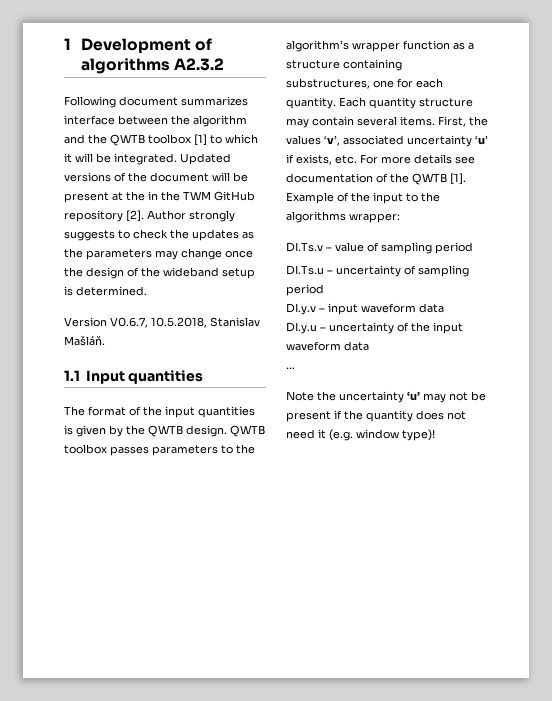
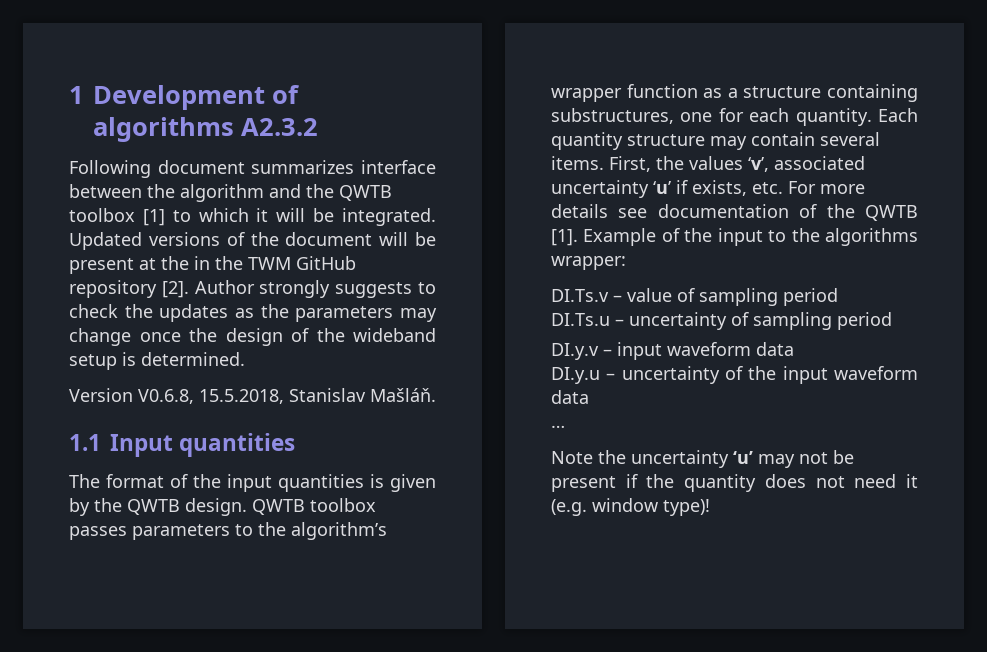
- Version V0.6.7, 10.5.2018, Stanislav Mašláň.
+ Version V0.6.8, 15.5.2018, Stanislav Mašláň.

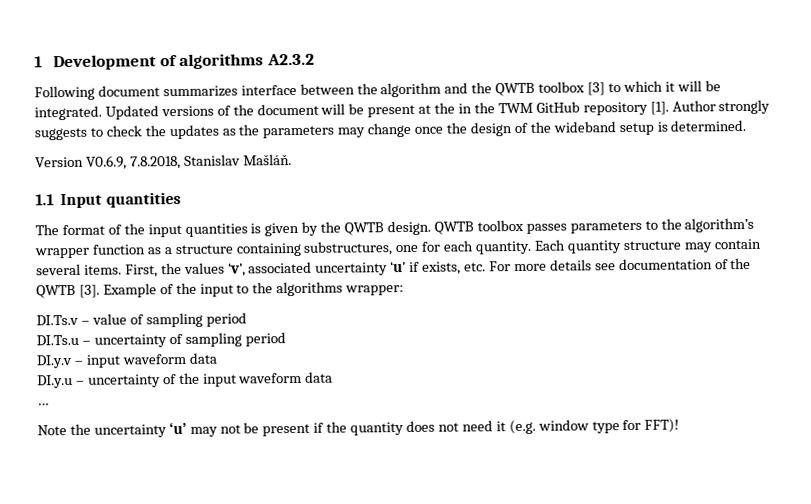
- Following document summarizes interface between the algorithm and the QWTB toolbox [1] to which it will be integrated.
+ Following document summarizes interface between the algorithm and the QWTB toolbox [3] to which it will be integrated.
- Updated versions of the document will be present at the in the TWM GitHub repository [2].
+ Updated versions of the document will be present at the in the TWM GitHub repository [1].
- Version V0.6.8, 15.5.2018, Stanislav Mašláň.
+ Version V0.6.9, 7.8.2018, Stanislav Mašláň.
- First, the values ‘v’, associated uncertainty ‘u’ if exists, etc. For more details see documentation of the QWTB [1].
+ First, the values ‘v’, associated uncertainty ‘u’ if exists, etc. For more details see documentation of the QWTB [3].
- Note the uncertainty ‘u’ may not be present if the quantity does not need it (e.g. window type)!
+ Note the uncertainty ‘u’ may not be present if the quantity does not need it (e.g. window type for FFT)!

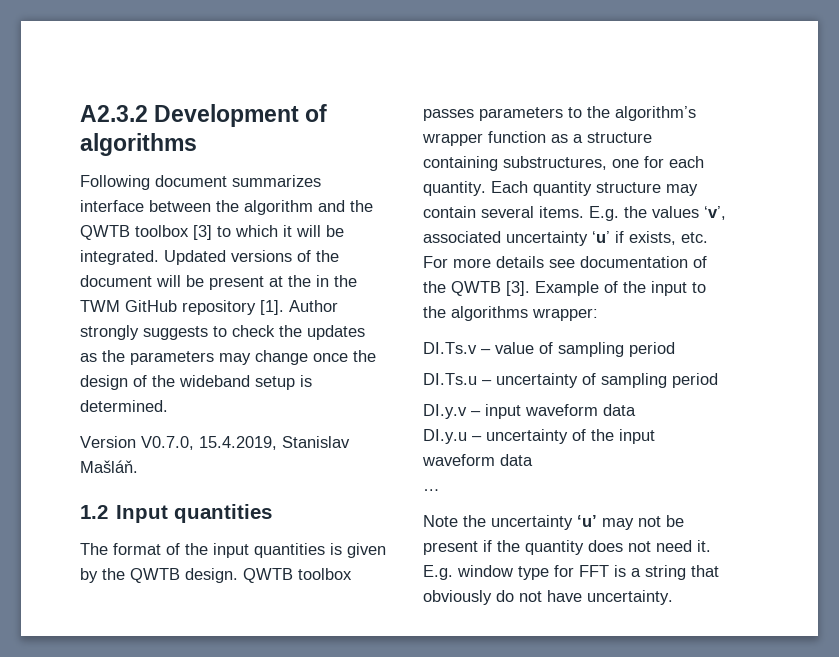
- 1 Development of algorithms A2.3.2
+ A2.3.2 Development of algorithms
- Version V0.6.9, 7.8.2018, Stanislav Mašláň.
+ Version V0.7.0, 15.4.2019, Stanislav Mašláň.
- 1.1 Input quantities
+ 1.2 Input quantities
- First, the values ‘v’, associated uncertainty ‘u’ if exists, etc. For more details see documentation of the QWTB [3].
+ E.g. the values ‘v’, associated uncertainty ‘u’ if exists, etc. For more details see documentation of the QWTB [3].
- Note the uncertainty ‘u’ may not be present if the quantity does not need it (e.g. window type for FFT)!
+ Note the uncertainty ‘u’ may not be present if the quantity does not need it. E.g. window type for FFT is a string that obviously do not have uncertainty.

